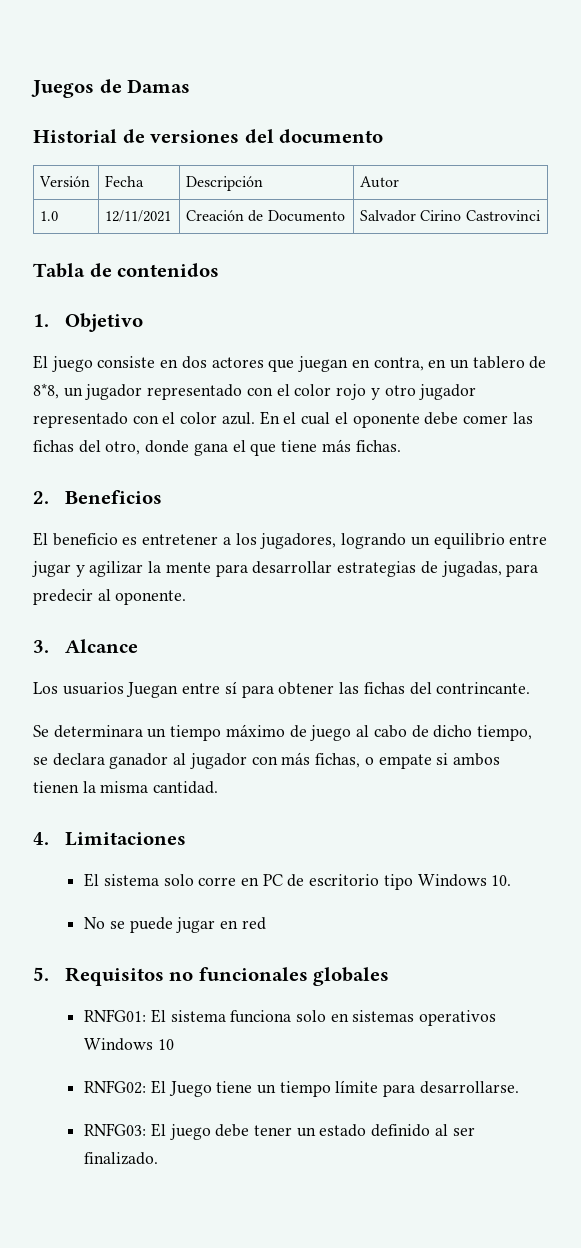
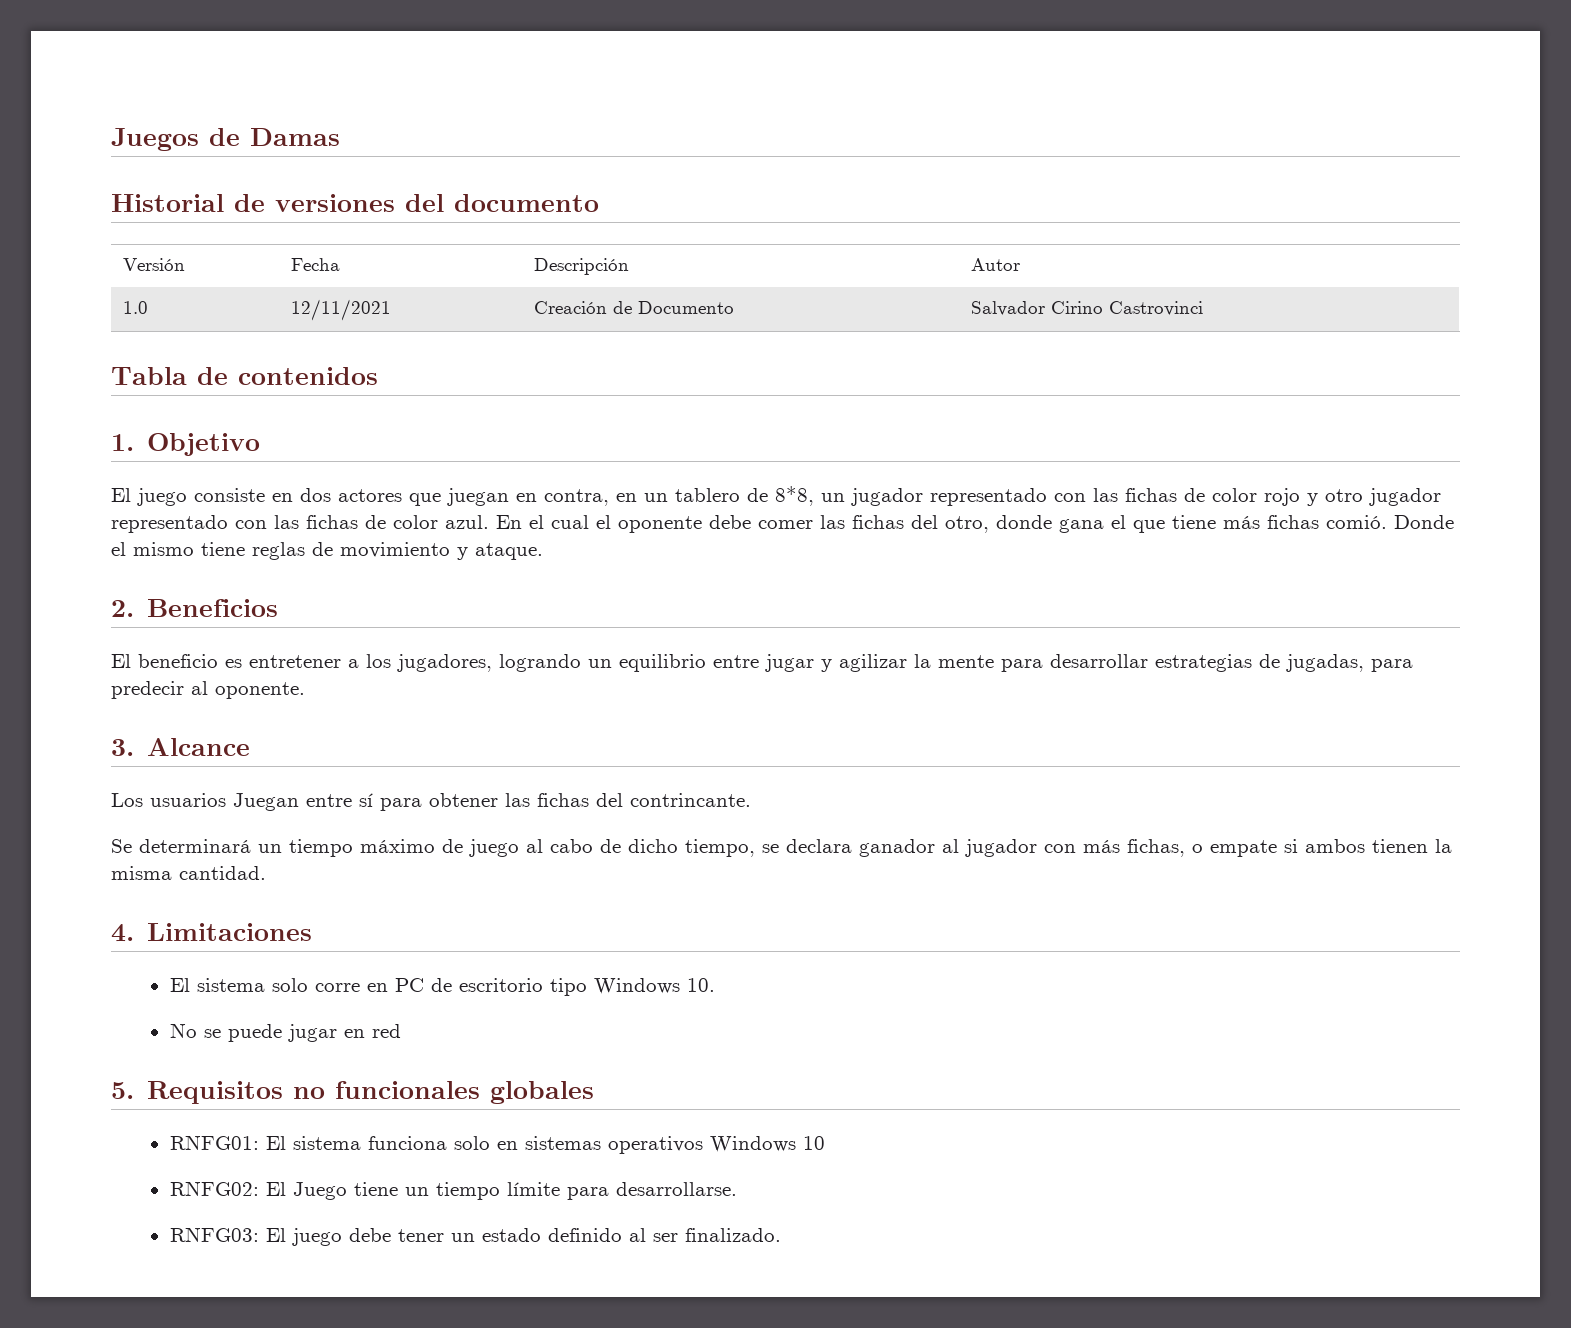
- El juego consiste en dos actores que juegan en contra, en un tablero de 8*8, un jugador representado con el color rojo y otro jugador representado con el color azul.
+ El juego consiste en dos actores que juegan en contra, en un tablero de 8*8, un jugador representado con las fichas de color rojo y otro jugador representado con las fichas de color azul.
- En el cual el oponente debe comer las fichas del otro, donde gana el que tiene más fichas.
+ En el cual el oponente debe comer las fichas del otro, donde gana el que tiene más fichas comió. Donde el mismo tiene reglas de movimiento y ataque.
- Se determinara un tiempo máximo de juego al cabo de dicho tiempo, se declara ganador al jugador con más fichas, o empate si ambos tienen la misma cantidad.
+ Se determinará un tiempo máximo de juego al cabo de dicho tiempo, se declara ganador al jugador con más fichas, o empate si ambos tienen la misma cantidad.

